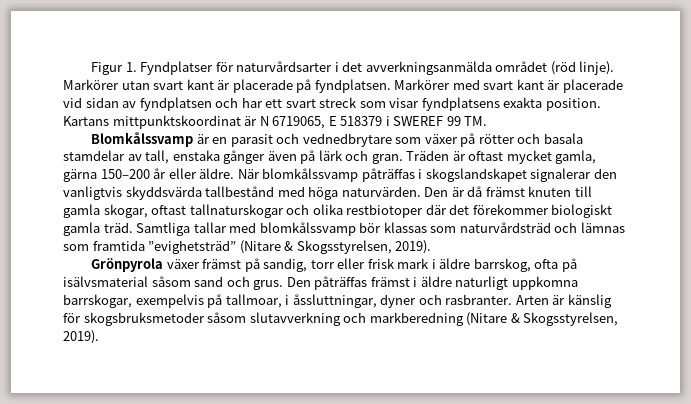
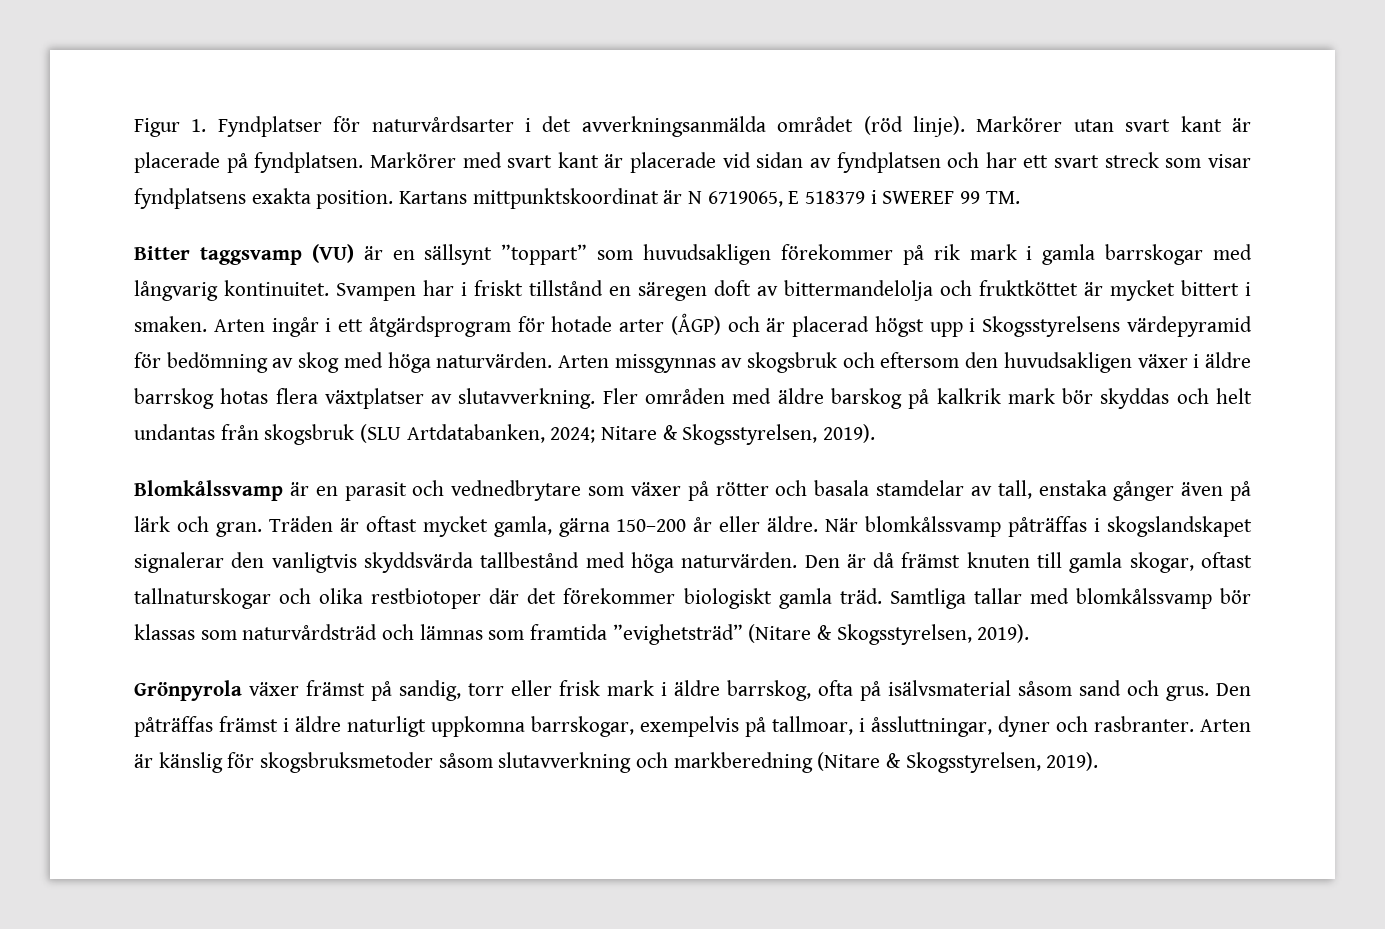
+ Bitter taggsvamp (VU) är en sällsynt ”toppart” som huvudsakligen förekommer på rik mark i gamla barrskogar med långvarig kontinuitet. Svampen har i friskt tillstånd en säregen doft av bittermandelolja och fruktköttet är mycket bittert i smaken. Arten ingår i ett åtgärdsprogram för hotade arter (ÅGP) och är placerad högst upp i Skogsstyrelsens värdepyramid för bedömning av skog med höga naturvärden. Arten missgynnas av skogsbruk och eftersom den huvudsakligen växer i äldre barrskog hotas flera växtplatser av slutavverkning. Fler områden med äldre barskog på kalkrik mark bör skyddas och helt undantas från skogsbruk (SLU Artdatabanken, 2024; Nitare & Skogsstyrelsen, 2019).

